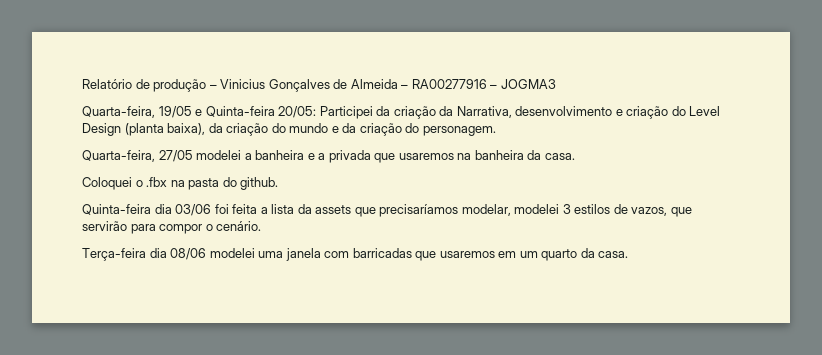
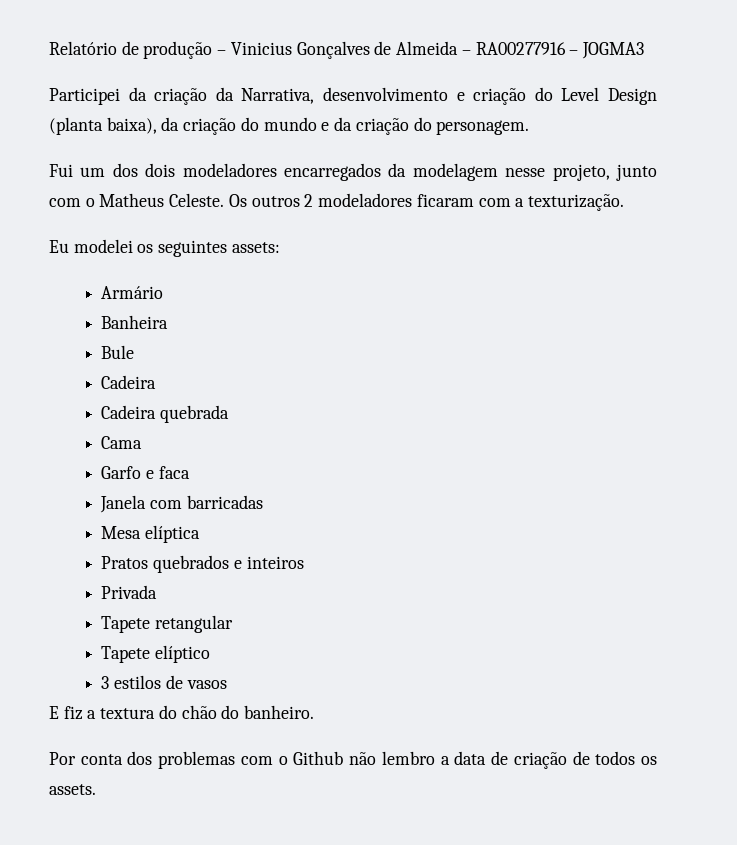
- Quarta-feira, 19/05 e Quinta-feira 20/05: Participei da criação da Narrativa, desenvolvimento e criação do Level Design (planta baixa), da criação do mundo e da criação do personagem.
+ Participei da criação da Narrativa, desenvolvimento e criação do Level Design (planta baixa), da criação do mundo e da criação do personagem.
- Quarta-feira, 27/05 modelei a banheira e a privada que usaremos na banheira da casa.
- Coloquei o .fbx na pasta do github.
- Quinta-feira dia 03/06 foi feita a lista da assets que precisaríamos modelar, modelei 3 estilos de vazos, que servirão para compor o cenário.
- Terça-feira dia 08/06 modelei uma janela com barricadas que usaremos em um quarto da casa.
+ Fui um dos dois modeladores encarregados da modelagem nesse projeto, junto com o Matheus Celeste. Os outros 2 modeladores ficaram com a texturização.
+ Eu modelei os seguintes assets:
+ Armário
+ Banheira
+ Bule
+ Cadeira
+ Cadeira quebrada
+ Cama
+ Garfo e faca
+ Janela com barricadas
+ Mesa elíptica
+ Pratos quebrados e inteiros
+ Privada
+ Tapete retangular
+ Tapete elíptico
+ 3 estilos de vasos
+ E fiz a textura do chão do banheiro.
+ Por conta dos problemas com o Github não lembro a data de criação de todos os assets.

